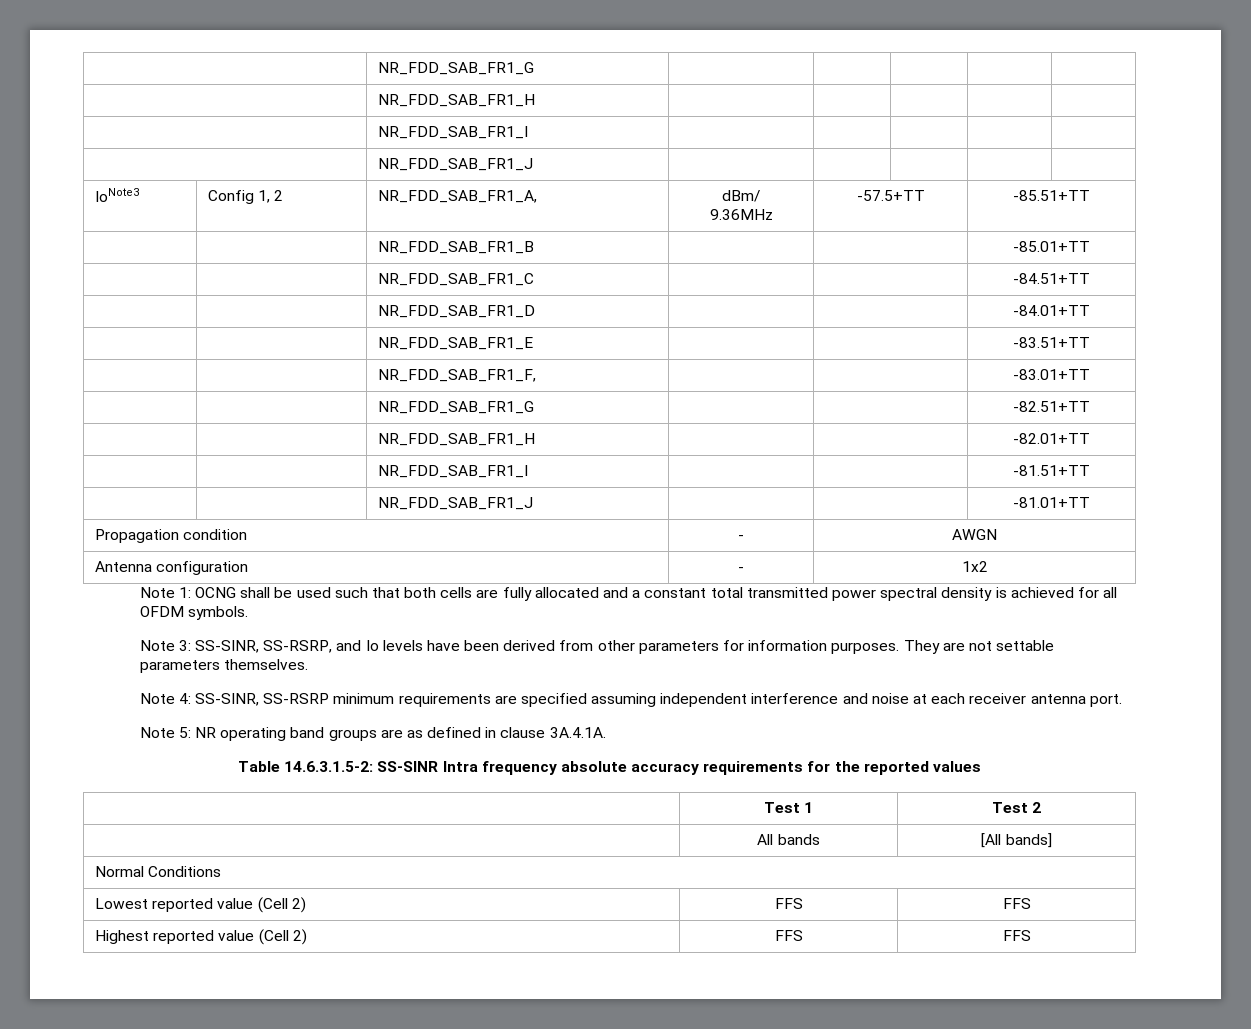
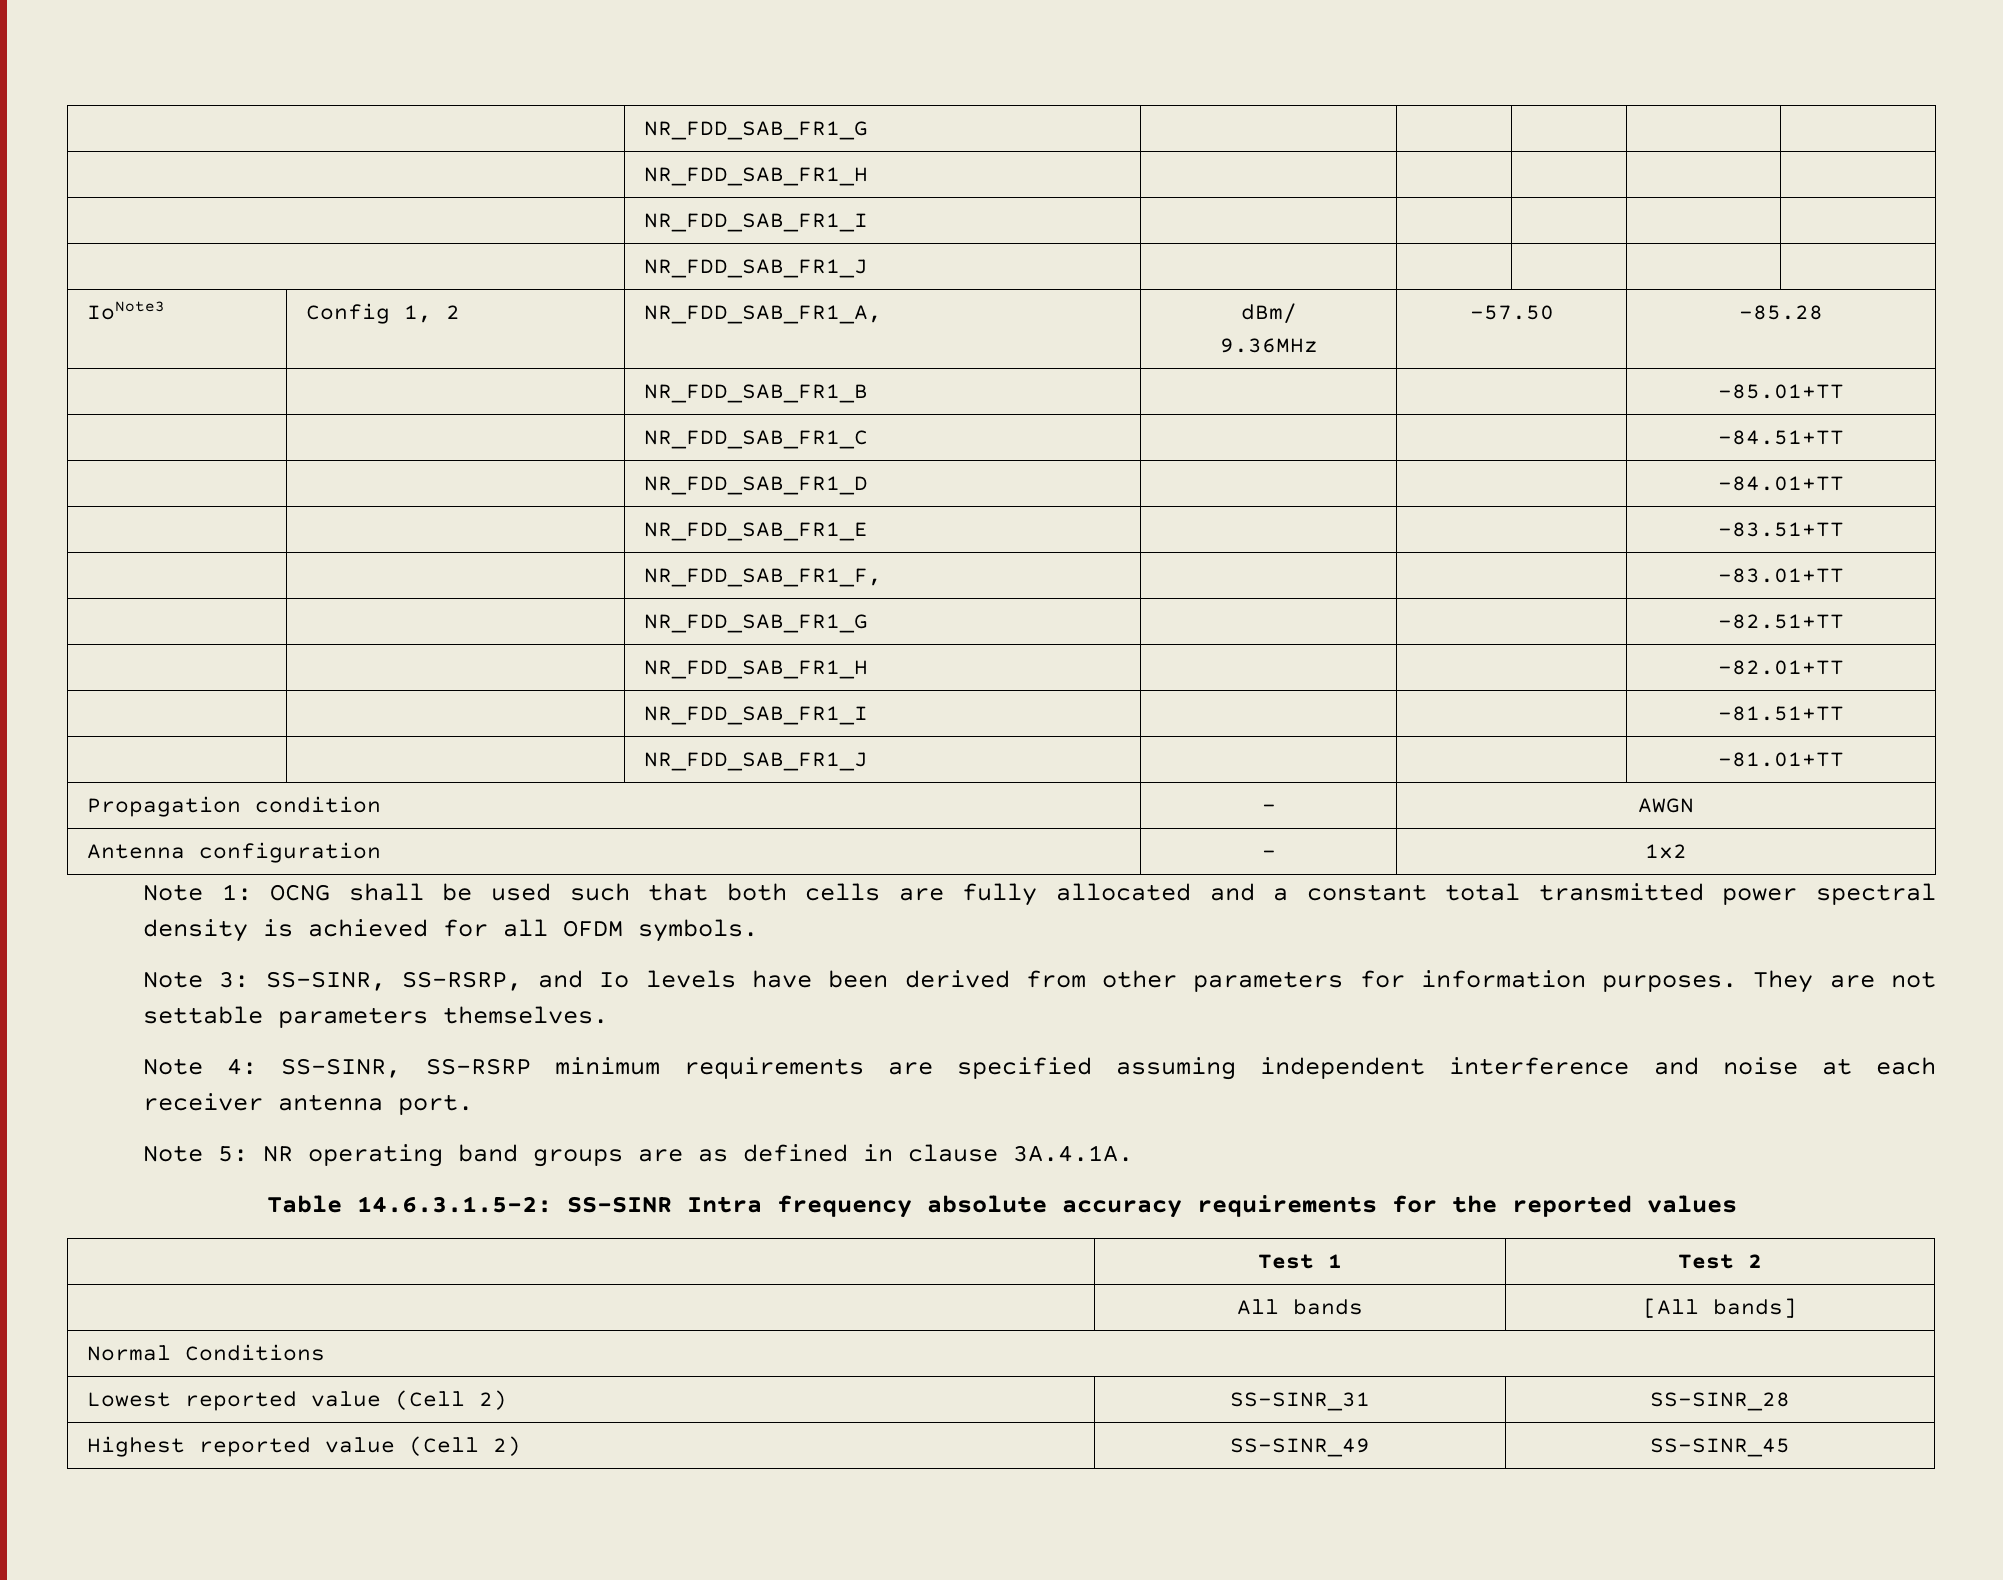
  IoNote3 | Config 1, 2 | NR_FDD_SAB_FR1_A, | dBm/
- 9.36MHz | -57.5+TT | -85.51+TT
+ 9.36MHz | -57.50 | -85.28
- Lowest reported value (Cell 2) | FFS | FFS
+ Lowest reported value (Cell 2) | SS-SINR_31 | SS-SINR_28
- Highest reported value (Cell 2) | FFS | FFS
+ Highest reported value (Cell 2) | SS-SINR_49 | SS-SINR_45

